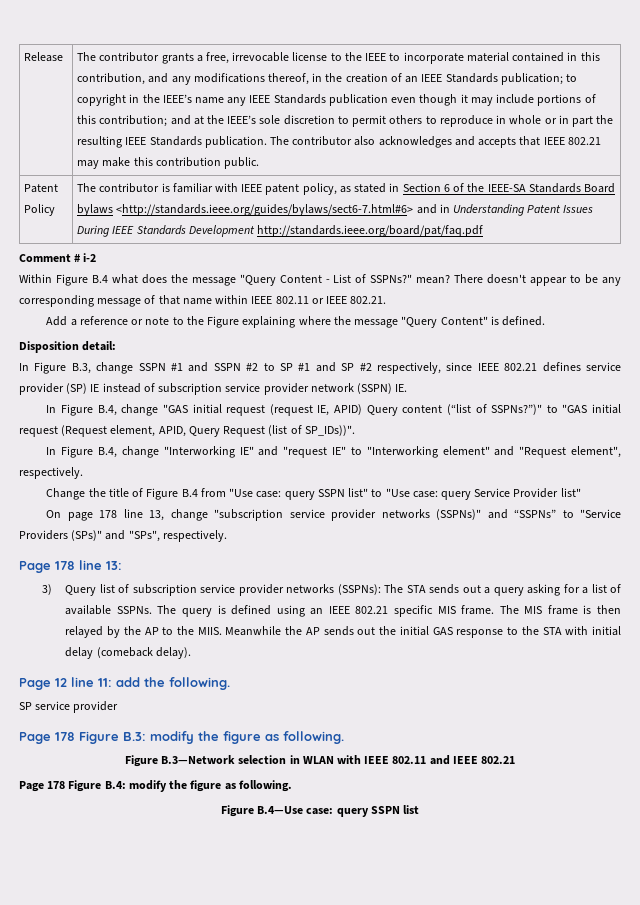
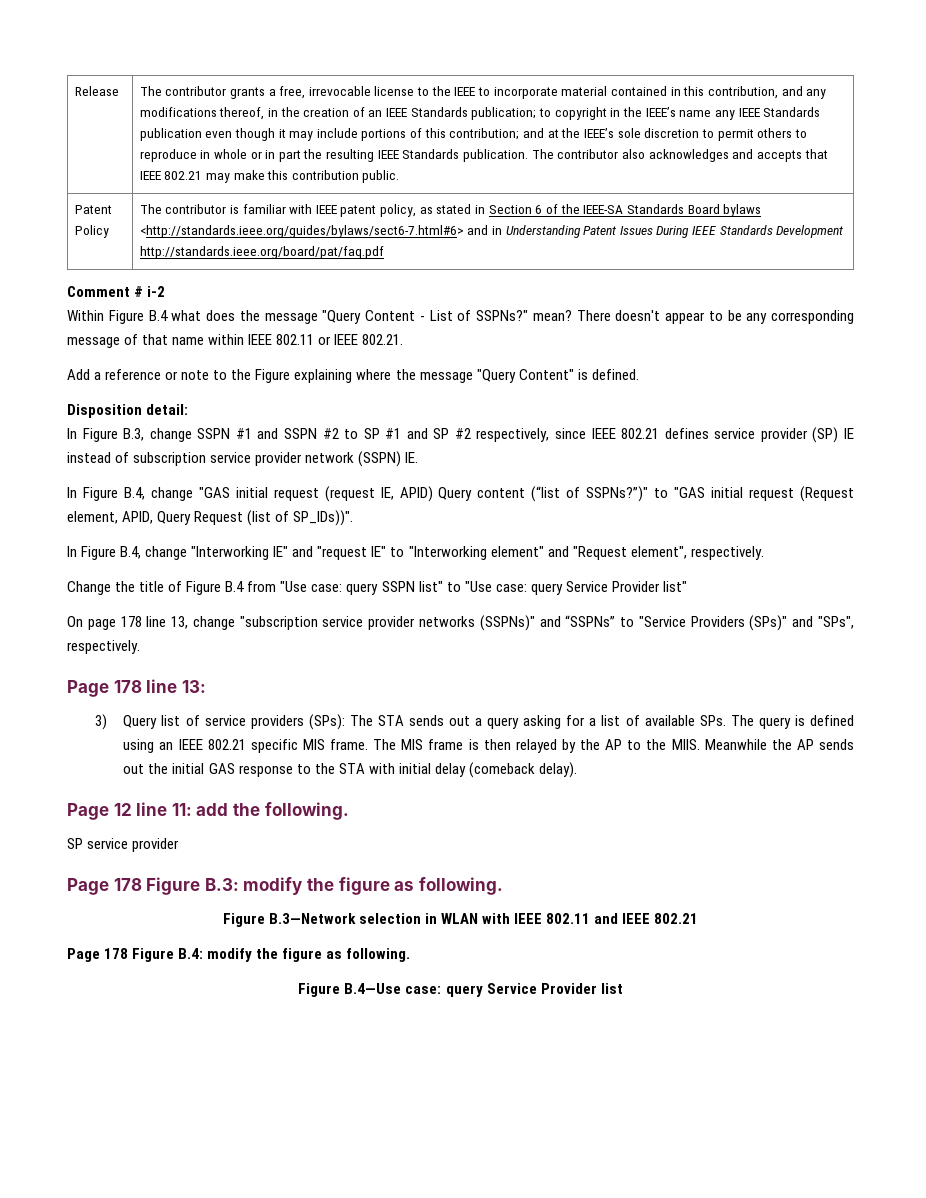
- 3) Query list of subscription service provider networks (SSPNs): The STA sends out a query asking for a list of available SSPNs. The query is defined using an IEEE 802.21 specific MIS frame.
+ 3) Query list of service providers (SPs): The STA sends out a query asking for a list of available SPs. The query is defined using an IEEE 802.21 specific MIS frame.
- Figure B.4—Use case: query SSPN list
+ Figure B.4—Use case: query Service Provider list

